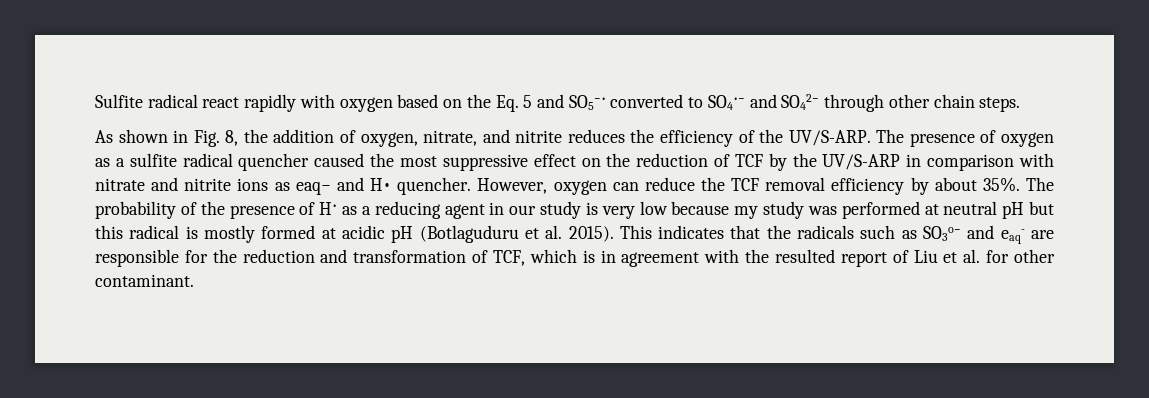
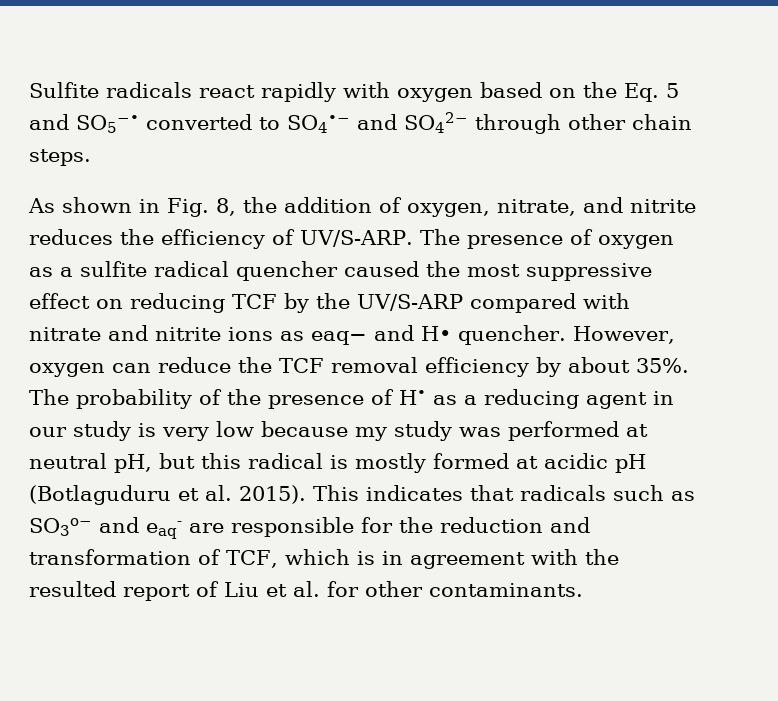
- Sulfite radical react rapidly with oxygen based on the Eq. 5 and SO5−• converted to SO4•− and SO42− through other chain steps.
+ Sulfite radicals react rapidly with oxygen based on the Eq. 5 and SO5−• converted to SO4•− and SO42− through other chain steps.
- As shown in Fig. 8, the addition of oxygen, nitrate, and nitrite reduces the efficiency of the UV/S-ARP.
+ As shown in Fig. 8, the addition of oxygen, nitrate, and nitrite reduces the efficiency of UV/S-ARP.
- The presence of oxygen as a sulfite radical quencher caused the most suppressive effect on the reduction of TCF by the UV/S-ARP in comparison with nitrate and nitrite ions as eaq− and H• quencher.
+ The presence of oxygen as a sulfite radical quencher caused the most suppressive effect on reducing TCF by the UV/S-ARP compared with nitrate and nitrite ions as eaq− and H• quencher.
- The probability of the presence of H• as a reducing agent in our study is very low because my study was performed at neutral pH but this radical is mostly formed at acidic pH (Botlaguduru et al. 2015).
+ The probability of the presence of H• as a reducing agent in our study is very low because my study was performed at neutral pH, but this radical is mostly formed at acidic pH (Botlaguduru et al. 2015).
- This indicates that the radicals such as SO3o− and eaq- are responsible for the reduction and transformation of TCF, which is in agreement with the resulted report of Liu et al. for other contaminant.
+ This indicates that radicals such as SO3o− and eaq- are responsible for the reduction and transformation of TCF, which is in agreement with the resulted report of Liu et al. for other contaminants.

